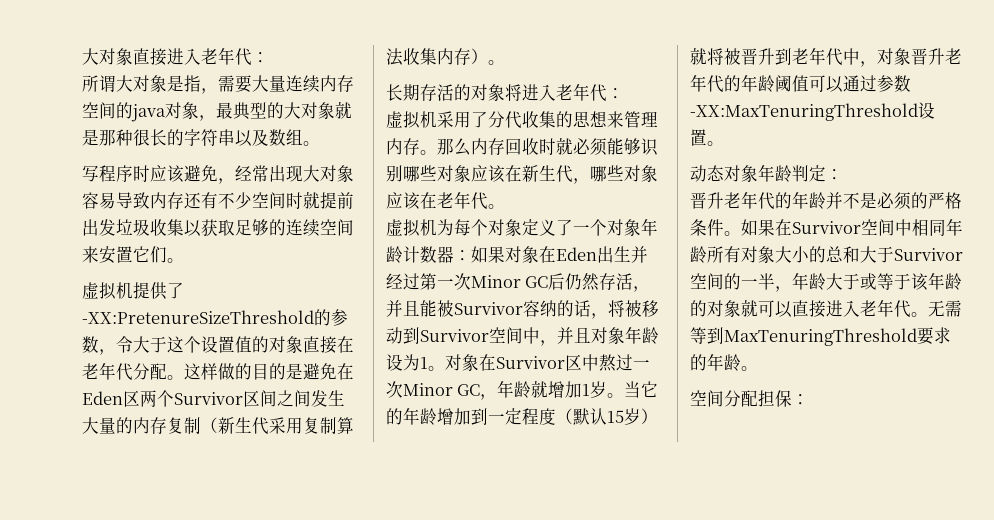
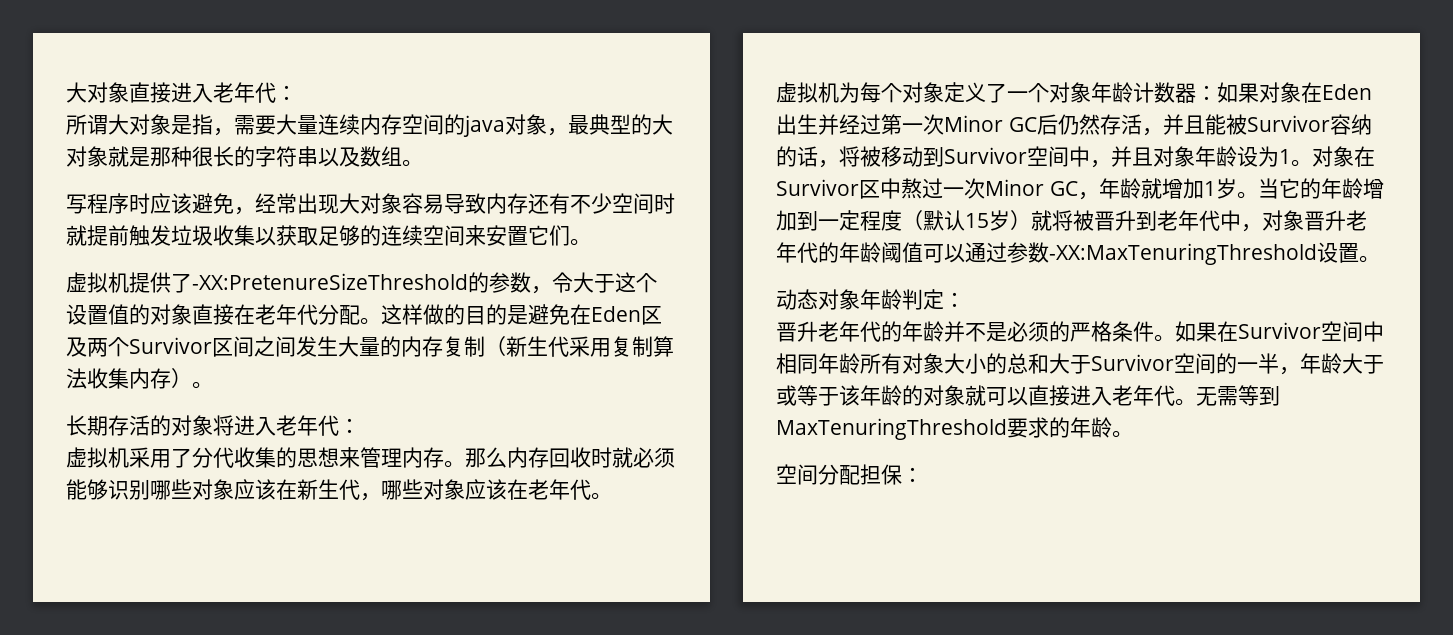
- 写程序时应该避免，经常出现大对象容易导致内存还有不少空间时就提前出发垃圾收集以获取足够的连续空间来安置它们。
+ 写程序时应该避免，经常出现大对象容易导致内存还有不少空间时就提前触发垃圾收集以获取足够的连续空间来安置它们。
- 这样做的目的是避免在Eden区两个Survivor区间之间发生大量的内存复制（新生代采用复制算法收集内存）。
+ 这样做的目的是避免在Eden区及两个Survivor区间之间发生大量的内存复制（新生代采用复制算法收集内存）。

